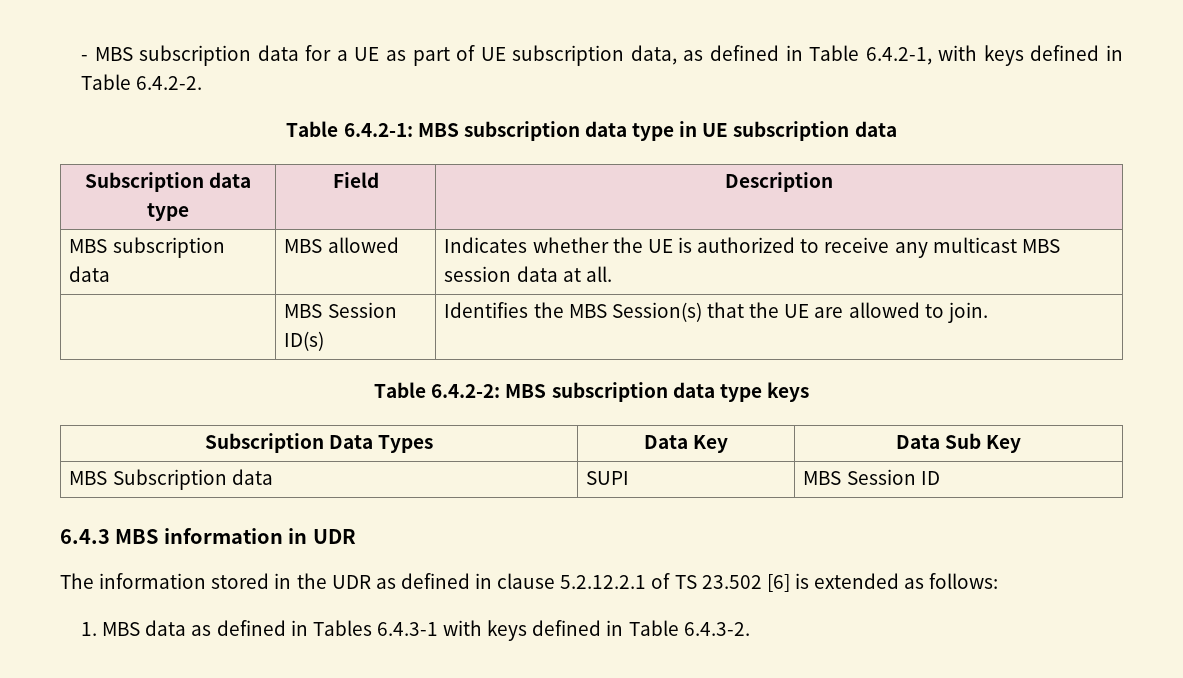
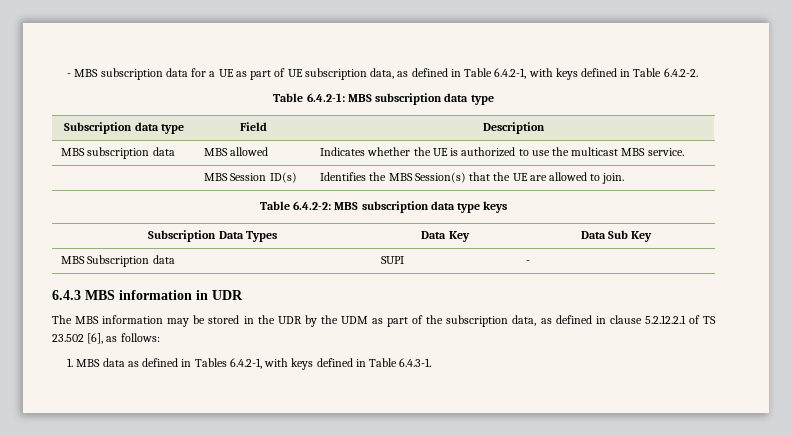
- Table 6.4.2-1: MBS subscription data type in UE subscription data
+ Table 6.4.2-1: MBS subscription data type
- MBS subscription data | MBS allowed | Indicates whether the UE is authorized to receive any multicast MBS session data at all.
+ MBS subscription data | MBS allowed | Indicates whether the UE is authorized to use the multicast MBS service.
- MBS Subscription data | SUPI | MBS Session ID
+ MBS Subscription data | SUPI | -
- The information stored in the UDR as defined in clause 5.2.12.2.1 of TS 23.502 [6] is extended as follows:
+ The MBS information may be stored in the UDR by the UDM as part of the subscription data, as defined in clause 5.2.12.2.1 of TS 23.502 [6], as follows:
- 1. MBS data as defined in Tables 6.4.3-1 with keys defined in Table 6.4.3-2.
+ 1. MBS data as defined in Tables 6.4.2-1, with keys defined in Table 6.4.3-1.

